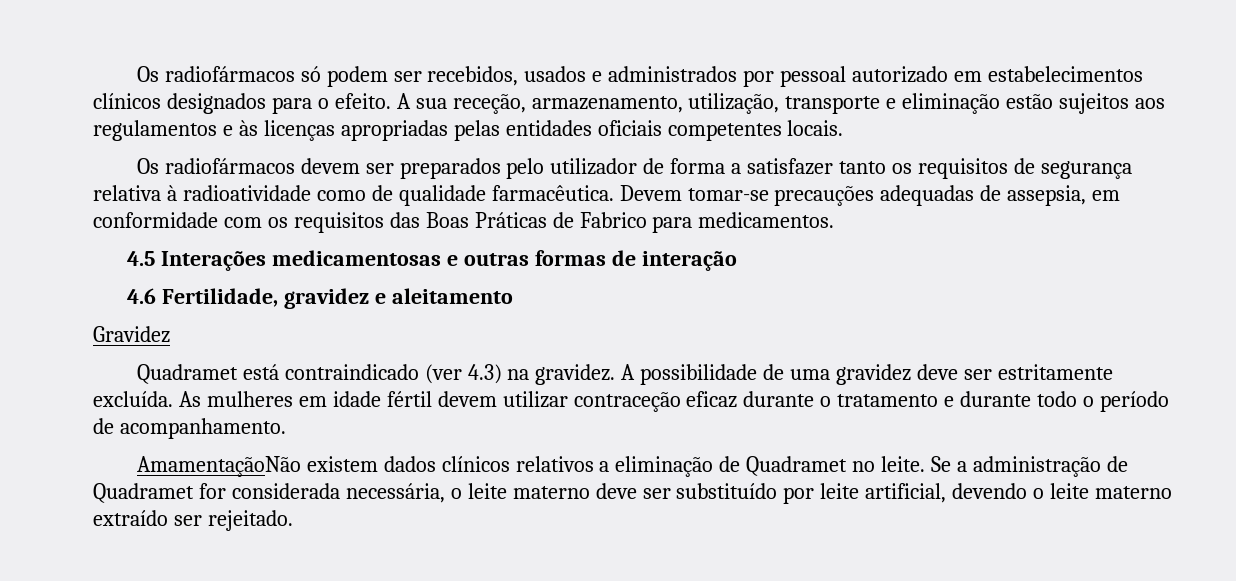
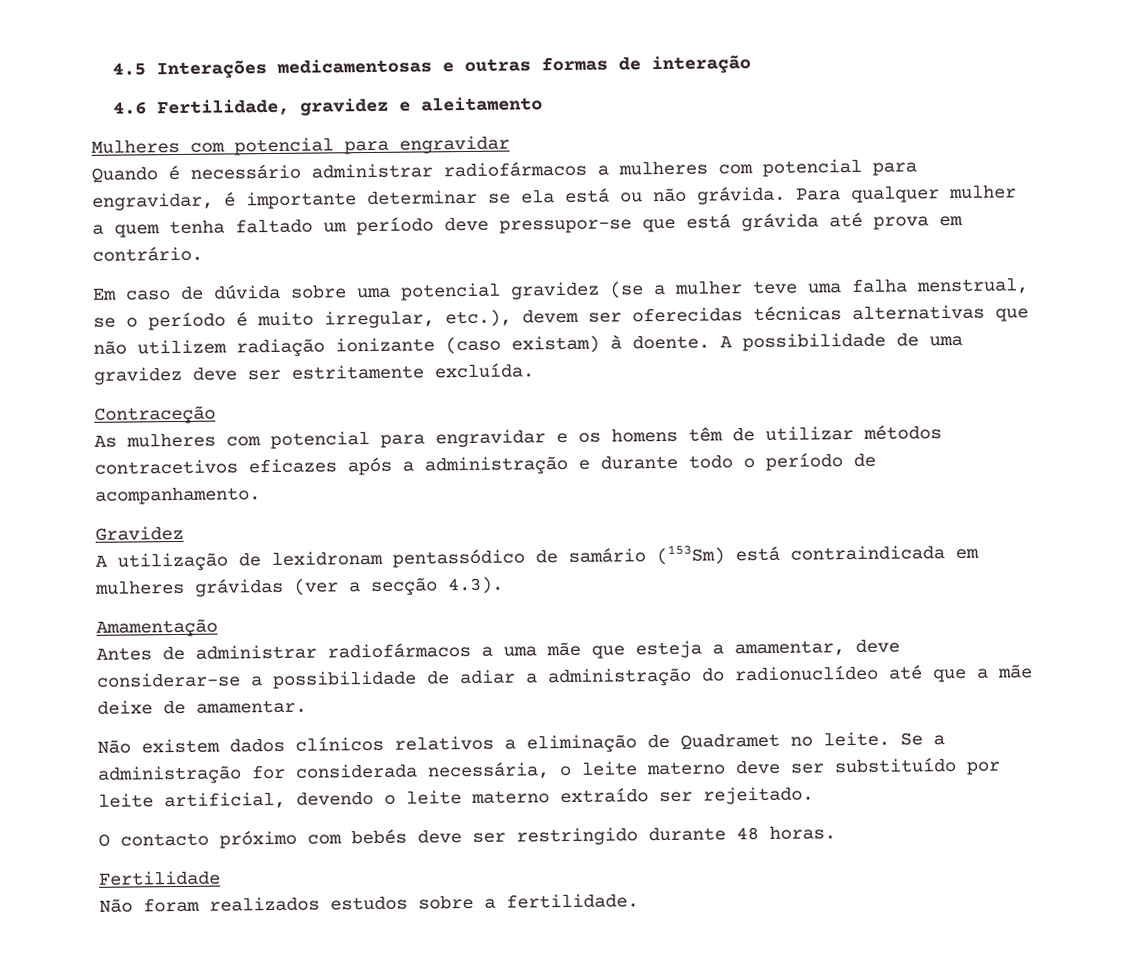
- Os radiofármacos só podem ser recebidos, usados e administrados por pessoal autorizado em estabelecimentos clínicos designados para o efeito. A sua receção, armazenamento, utilização, transporte e eliminação estão sujeitos aos regulamentos e às licenças apropriadas pelas entidades oficiais competentes locais.
- Os radiofármacos devem ser preparados pelo utilizador de forma a satisfazer tanto os requisitos de segurança relativa à radioatividade como de qualidade farmacêutica. Devem tomar-se precauções adequadas de assepsia, em conformidade com os requisitos das Boas Práticas de Fabrico para medicamentos.
- Gravidez
- Quadramet está contraindicado (ver 4.3) na gravidez.
+ Mulheres com potencial para engravidar
+ Quando é necessário administrar radiofármacos a mulheres com potencial para engravidar, é importante determinar se ela está ou não grávida. Para qualquer mulher a quem tenha faltado um período deve pressupor-se que está grávida até prova em contrário.
+ Em caso de dúvida sobre uma potencial gravidez (se a mulher teve uma falha menstrual, se o período é muito irregular, etc.), devem ser oferecidas técnicas alternativas que não utilizem radiação ionizante (caso existam) à doente.
- A possibilidade de uma gravidez deve ser estritamente excluída. As mulheres em idade fértil devem utilizar contraceção eficaz durante o tratamento e durante todo o período de acompanhamento.
+ A possibilidade de uma gravidez deve ser estritamente excluída.
+ Contraceção
+ As mulheres com potencial para engravidar e os homens têm de utilizar métodos contracetivos eficazes após a administração e durante todo o período de acompanhamento.
- AmamentaçãoNão existem dados clínicos relativos a eliminação de Quadramet no leite.
+ Gravidez
+ A utilização de lexidronam pentassódico de samário (153Sm) está contraindicada em mulheres grávidas (ver a secção 4.3).
+ Amamentação
+ Antes de administrar radiofármacos a uma mãe que esteja a amamentar, deve considerar-se a possibilidade de adiar a administração do radionuclídeo até que a mãe deixe de amamentar.
+ Não existem dados clínicos relativos a eliminação de Quadramet no leite.
- Se a administração de Quadramet for considerada necessária, o leite materno deve ser substituído por leite artificial, devendo o leite materno extraído ser rejeitado.
+ Se a administração for considerada necessária, o leite materno deve ser substituído por leite artificial, devendo o leite materno extraído ser rejeitado.
+ O contacto próximo com bebés deve ser restringido durante 48 horas.
+ Fertilidade
+ Não foram realizados estudos sobre a fertilidade.

